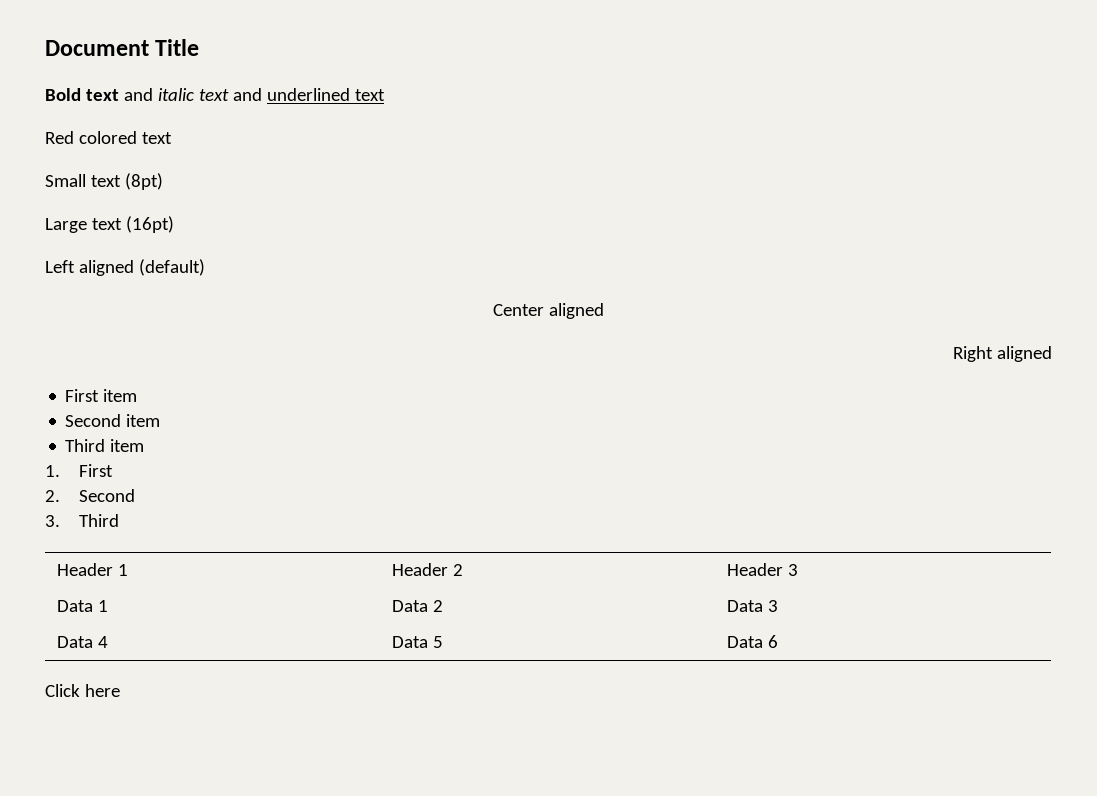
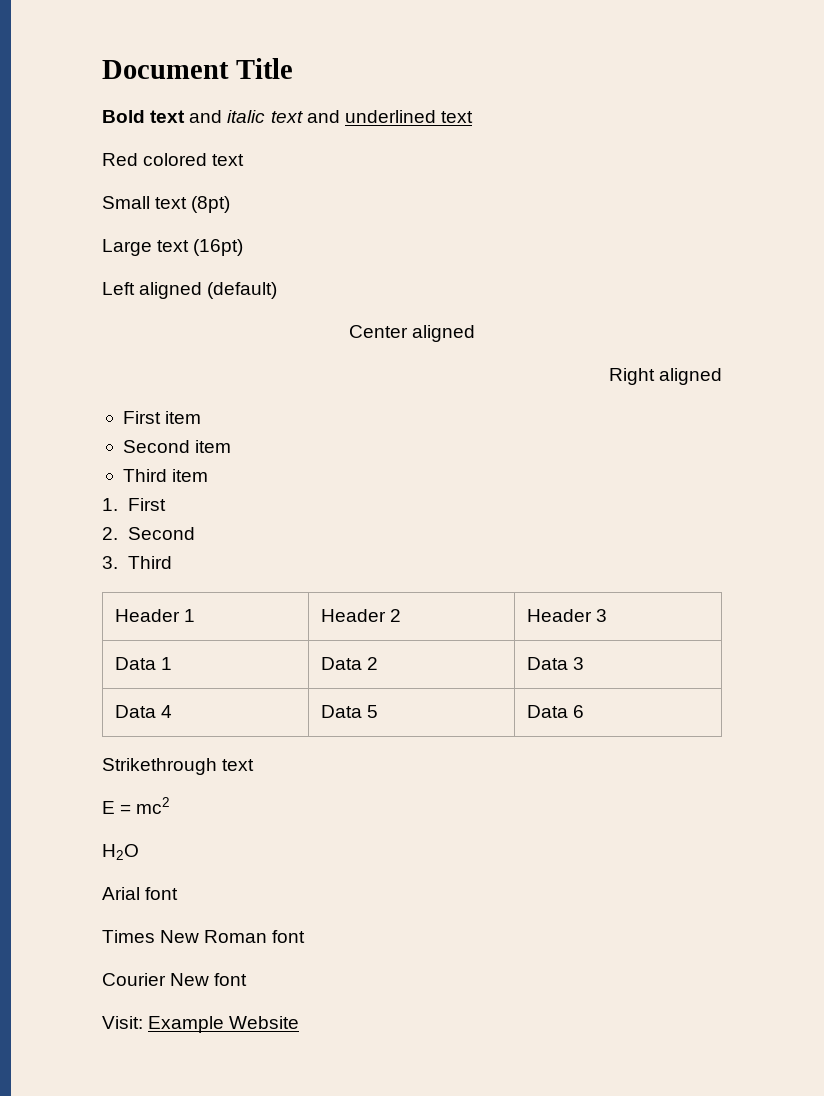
- Click here
+ Strikethrough text
+ E = mc2
+ H2O
+ Arial font
+ Times New Roman font
+ Courier New font
+ Visit: Example Website

